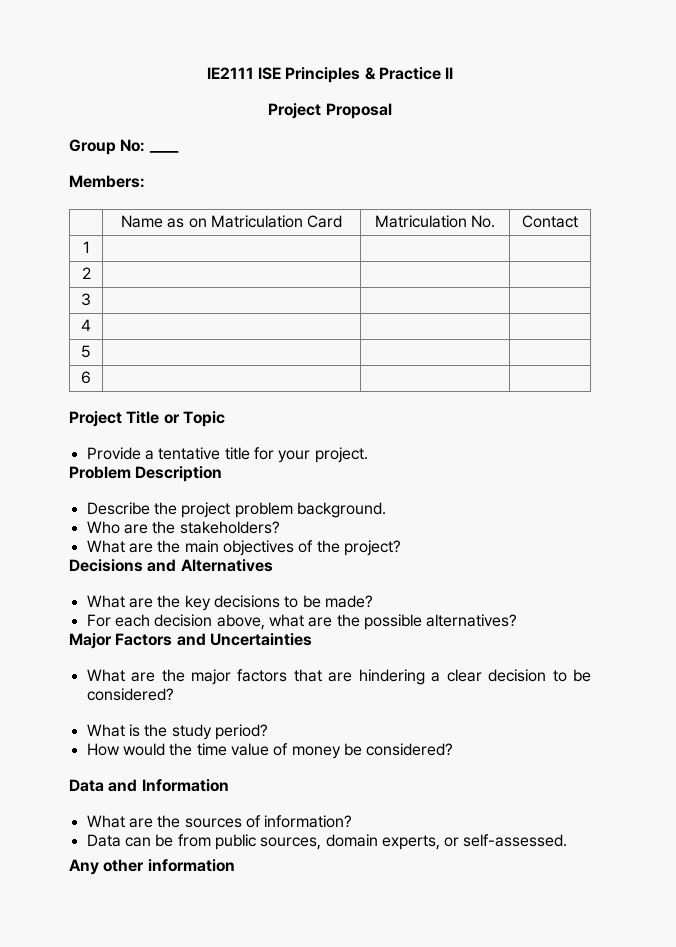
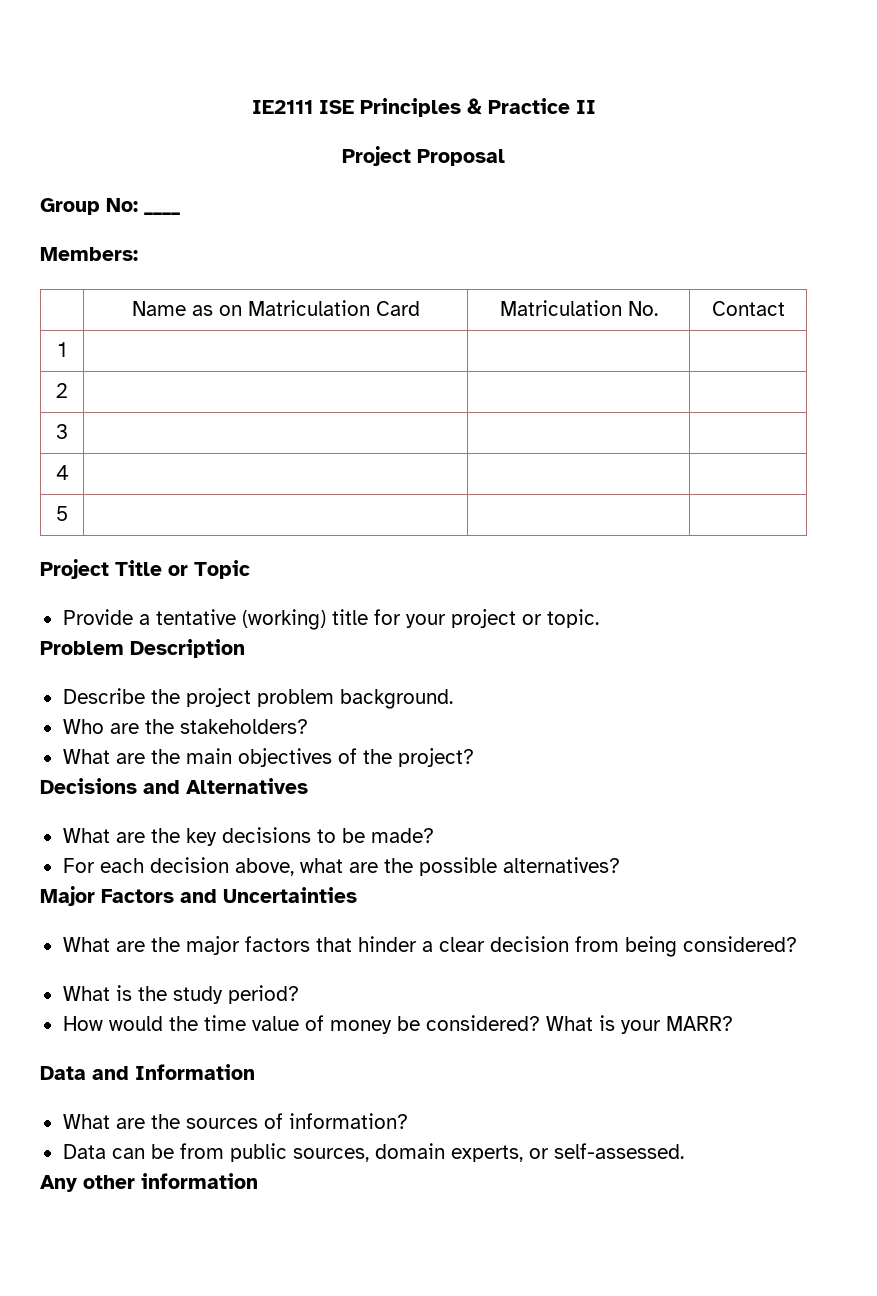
- 6 | | |
- Provide a tentative title for your project.
+ Provide a tentative (working) title for your project or topic.
- What are the major factors that are hindering a clear decision to be considered?
+ What are the major factors that hinder a clear decision from being considered?
+ What is your MARR?

